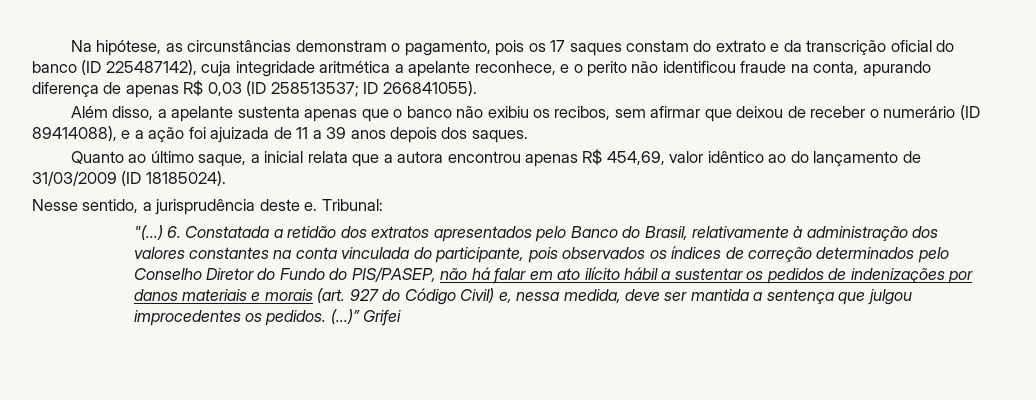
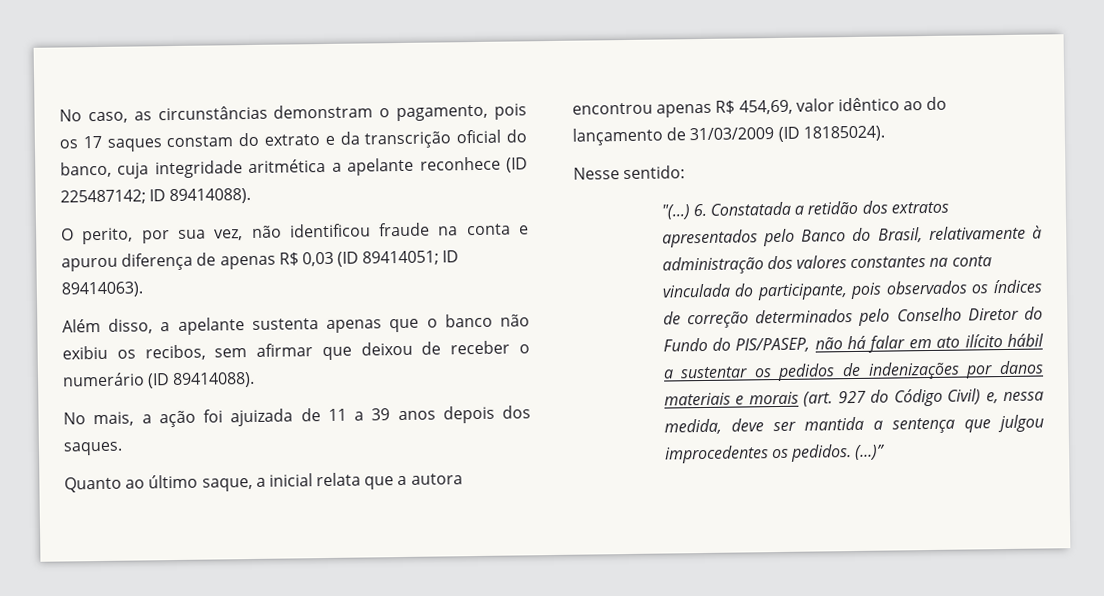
- Na hipótese, as circunstâncias demonstram o pagamento, pois os 17 saques constam do extrato e da transcrição oficial do banco (ID 225487142), cuja integridade aritmética a apelante reconhece, e o perito não identificou fraude na conta, apurando diferença de apenas R$ 0,03 (ID 258513537; ID 266841055).
+ No caso, as circunstâncias demonstram o pagamento, pois os 17 saques constam do extrato e da transcrição oficial do banco, cuja integridade aritmética a apelante reconhece (ID 225487142; ID 89414088).
+ O perito, por sua vez, não identificou fraude na conta e apurou diferença de apenas R$ 0,03 (ID 89414051; ID 89414063).
- Além disso, a apelante sustenta apenas que o banco não exibiu os recibos, sem afirmar que deixou de receber o numerário (ID 89414088), e a ação foi ajuizada de 11 a 39 anos depois dos saques.
+ Além disso, a apelante sustenta apenas que o banco não exibiu os recibos, sem afirmar que deixou de receber o numerário (ID 89414088).
+ No mais, a ação foi ajuizada de 11 a 39 anos depois dos saques.
- Nesse sentido, a jurisprudência deste e. Tribunal:
+ Nesse sentido:
- Grifei

